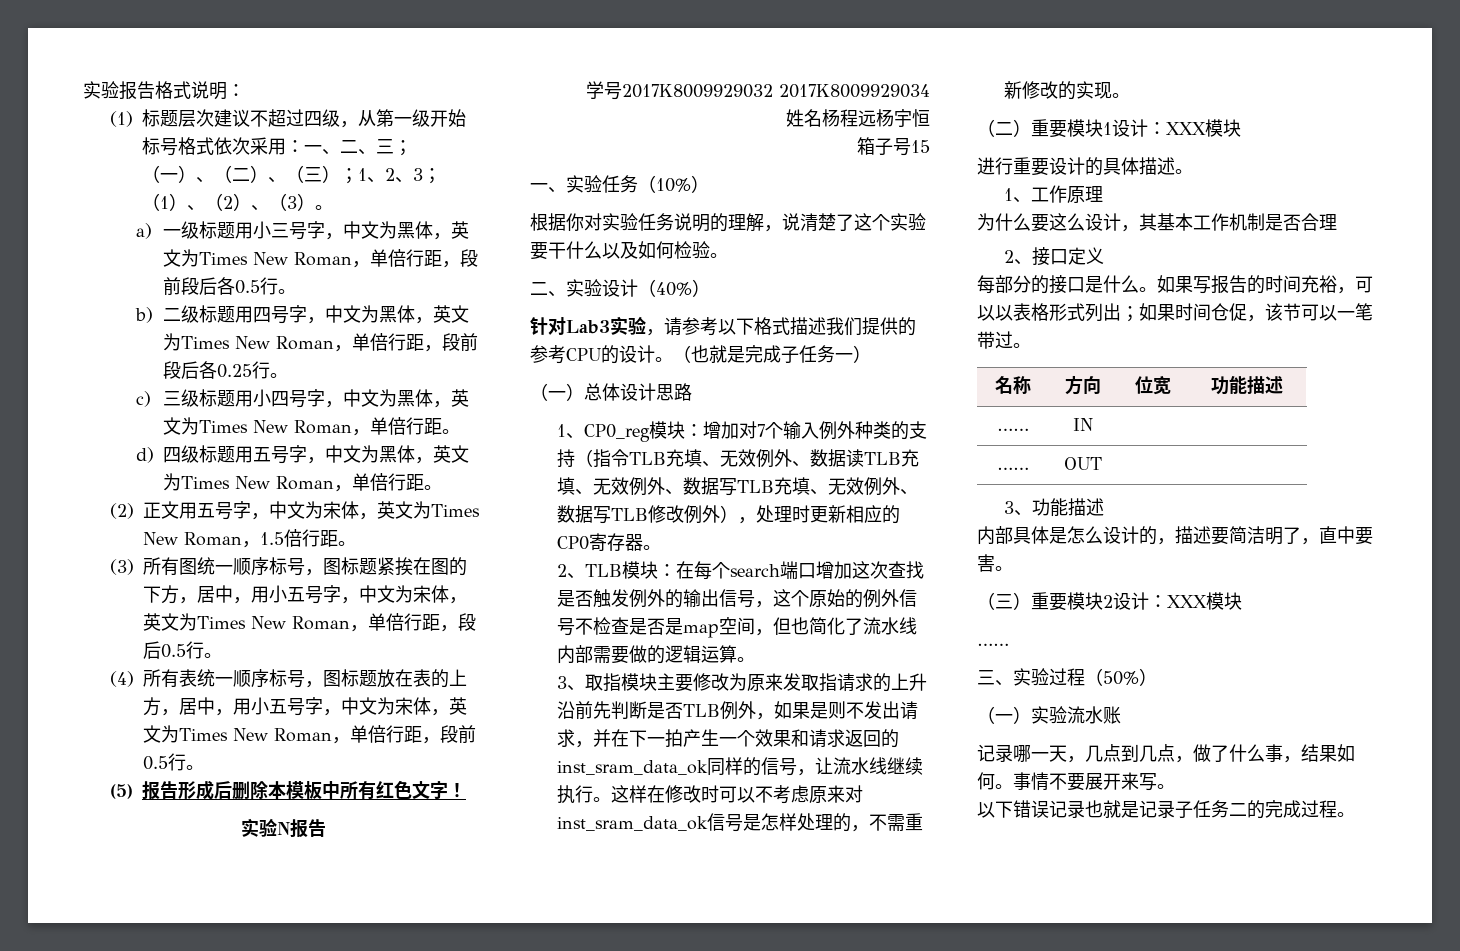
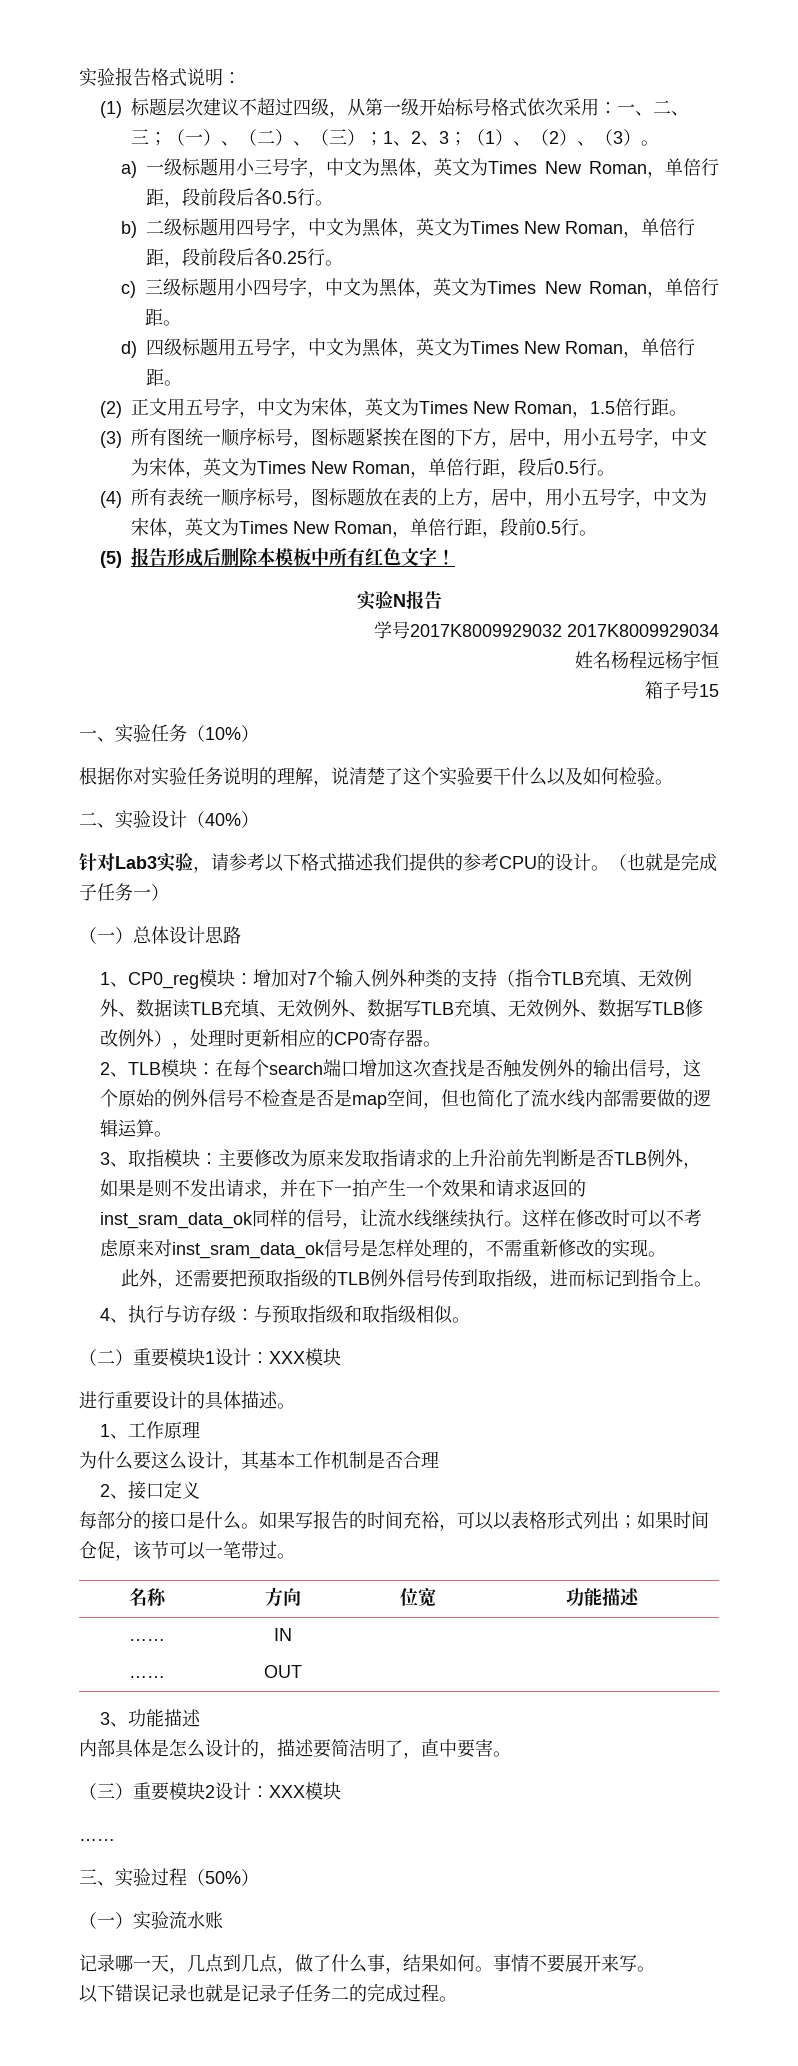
- 3、取指模块主要修改为原来发取指请求的上升沿前先判断是否TLB例外，如果是则不发出请求，并在下一拍产生一个效果和请求返回的inst_sram_data_ok同样的信号，让流水线继续执行。
+ 3、取指模块：主要修改为原来发取指请求的上升沿前先判断是否TLB例外，如果是则不发出请求，并在下一拍产生一个效果和请求返回的inst_sram_data_ok同样的信号，让流水线继续执行。
+ 此外，还需要把预取指级的TLB例外信号传到取指级，进而标记到指令上。
+ 4、执行与访存级：与预取指级和取指级相似。

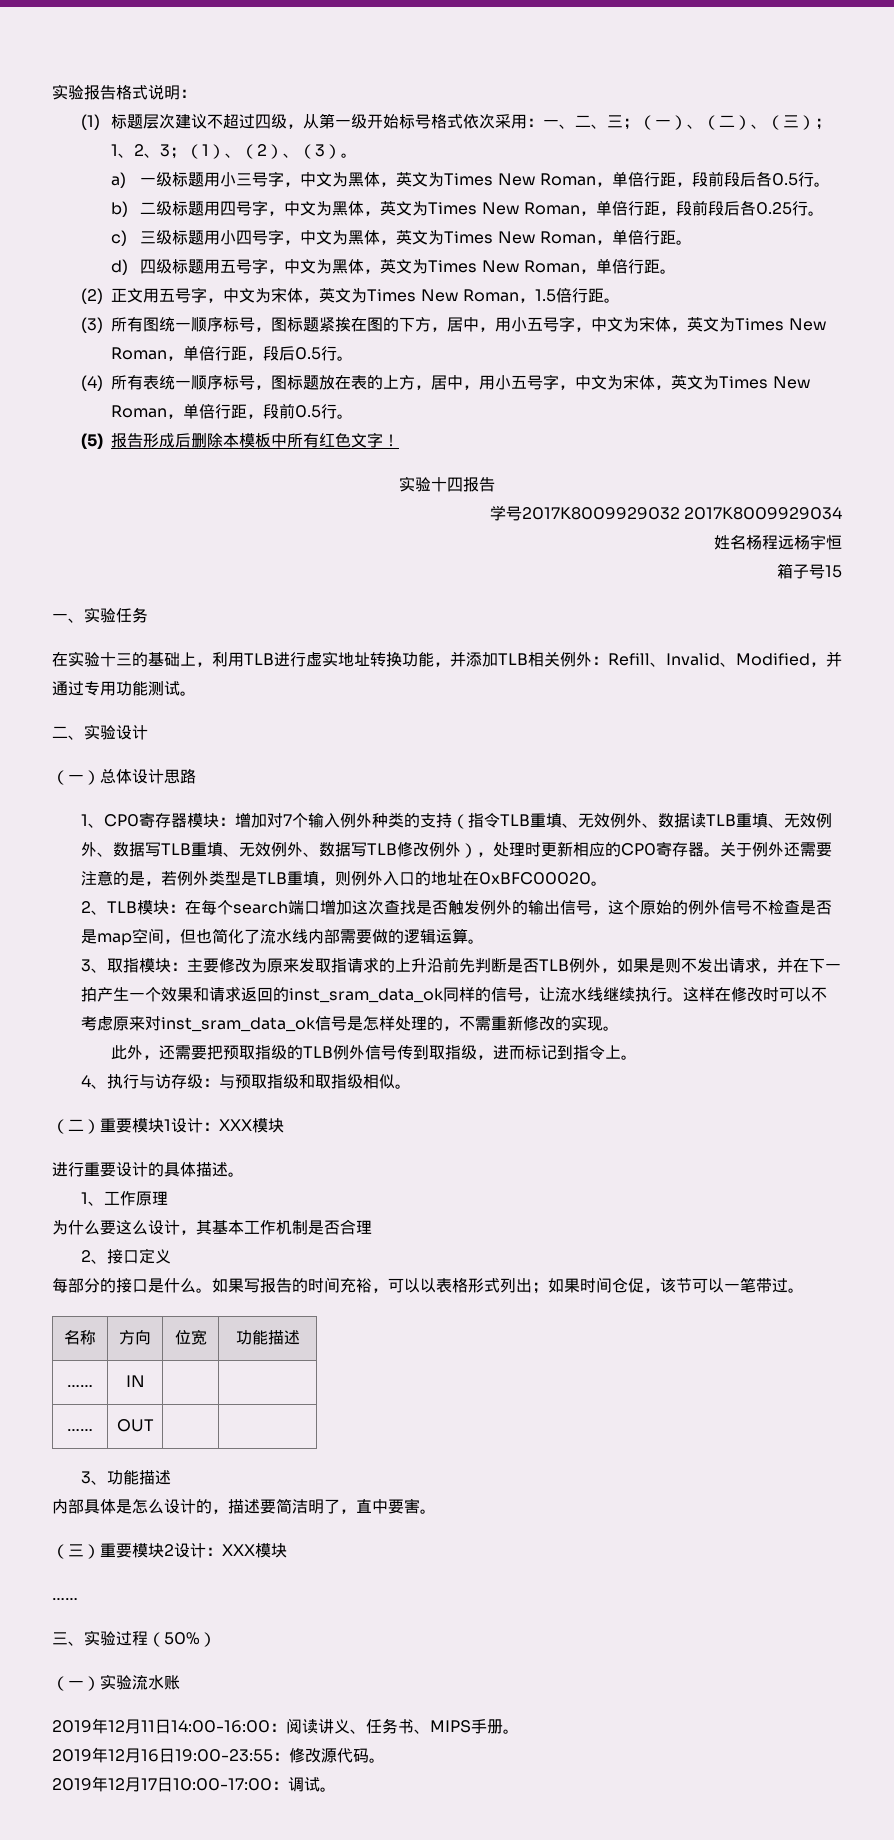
- 实验N报告
+ 实验十四报告
- 一、实验任务（10%）
- 根据你对实验任务说明的理解，说清楚了这个实验要干什么以及如何检验。
- 二、实验设计（40%）
- 针对Lab3实验，请参考以下格式描述我们提供的参考CPU的设计。（也就是完成子任务一）
+ 一、实验任务
+ 在实验十三的基础上，利用TLB进行虚实地址转换功能，并添加TLB相关例外：Refill、Invalid、Modified，并通过专用功能测试。
+ 二、实验设计
- 1、CP0_reg模块：增加对7个输入例外种类的支持（指令TLB充填、无效例外、数据读TLB充填、无效例外、数据写TLB充填、无效例外、数据写TLB修改例外），处理时更新相应的CP0寄存器。
+ 1、CP0寄存器模块：增加对7个输入例外种类的支持（指令TLB重填、无效例外、数据读TLB重填、无效例外、数据写TLB重填、无效例外、数据写TLB修改例外），处理时更新相应的CP0寄存器。关于例外还需要注意的是，若例外类型是TLB重填，则例外入口的地址在0xBFC00020。
- 记录哪一天，几点到几点，做了什么事，结果如何。事情不要展开来写。
- 以下错误记录也就是记录子任务二的完成过程。
+ 2019年12月11日14:00-16:00：阅读讲义、任务书、MIPS手册。
+ 2019年12月16日19:00-23:55：修改源代码。
+ 2019年12月17日10:00-17:00：调试。

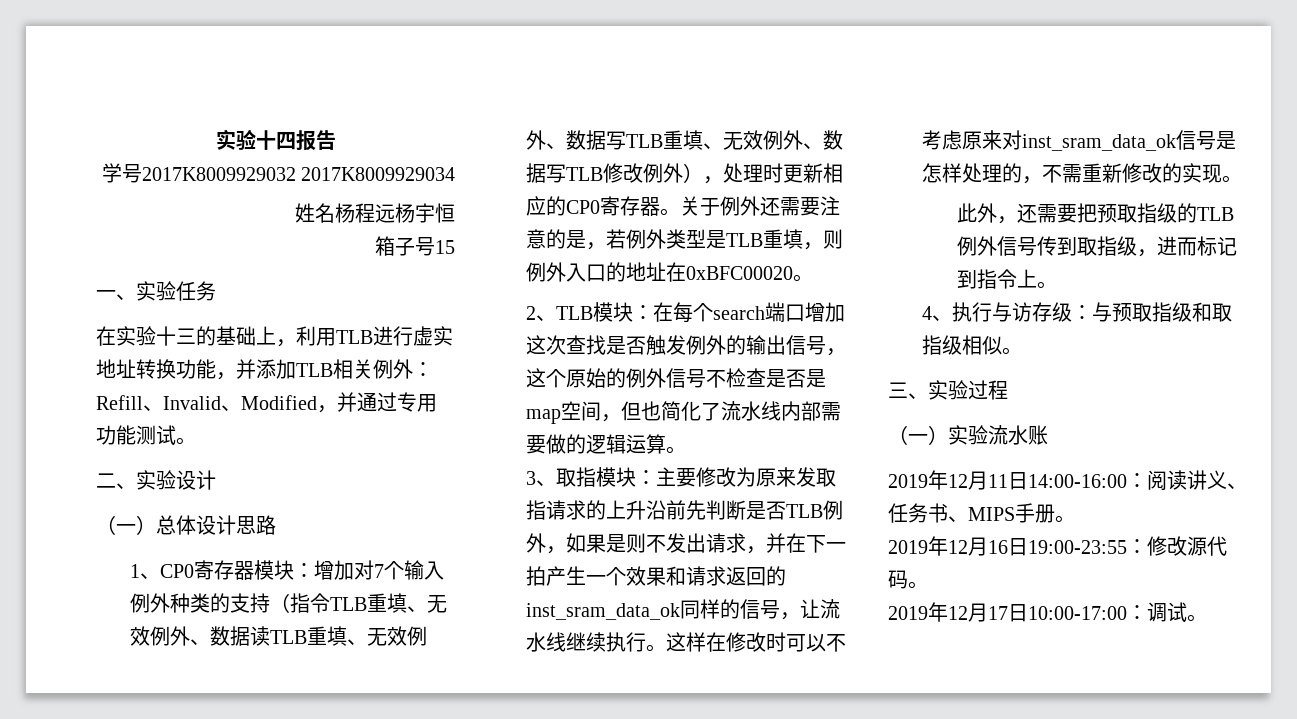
- 实验报告格式说明：
- (1)标题层次建议不超过四级，从第一级开始标号格式依次采用：一、二、三；（一）、（二）、（三）；1、2、3；（1）、（2）、（3）。
- a)一级标题用小三号字，中文为黑体，英文为Times New Roman，单倍行距，段前段后各0.5行。
- b)二级标题用四号字，中文为黑体，英文为Times New Roman，单倍行距，段前段后各0.25行。
- c)三级标题用小四号字，中文为黑体，英文为Times New Roman，单倍行距。
- d)四级标题用五号字，中文为黑体，英文为Times New Roman，单倍行距。
- (2)正文用五号字，中文为宋体，英文为Times New Roman，1.5倍行距。
- (3)所有图统一顺序标号，图标题紧挨在图的下方，居中，用小五号字，中文为宋体，英文为Times New Roman，单倍行距，段后0.5行。
- (4)所有表统一顺序标号，图标题放在表的上方，居中，用小五号字，中文为宋体，英文为Times New Roman，单倍行距，段前0.5行。
- (5)报告形成后删除本模板中所有红色文字！
- （二）重要模块1设计：XXX模块
- 进行重要设计的具体描述。
- 1、工作原理
- 为什么要这么设计，其基本工作机制是否合理
- 2、接口定义
- 每部分的接口是什么。如果写报告的时间充裕，可以以表格形式列出；如果时间仓促，该节可以一笔带过。
- 名称 | 方向 | 位宽 | 功能描述
- …… | IN | |
- …… | OUT | |
- 3、功能描述
- 内部具体是怎么设计的，描述要简洁明了，直中要害。
- （三）重要模块2设计：XXX模块
- ……
- 三、实验过程（50%）
+ 三、实验过程

